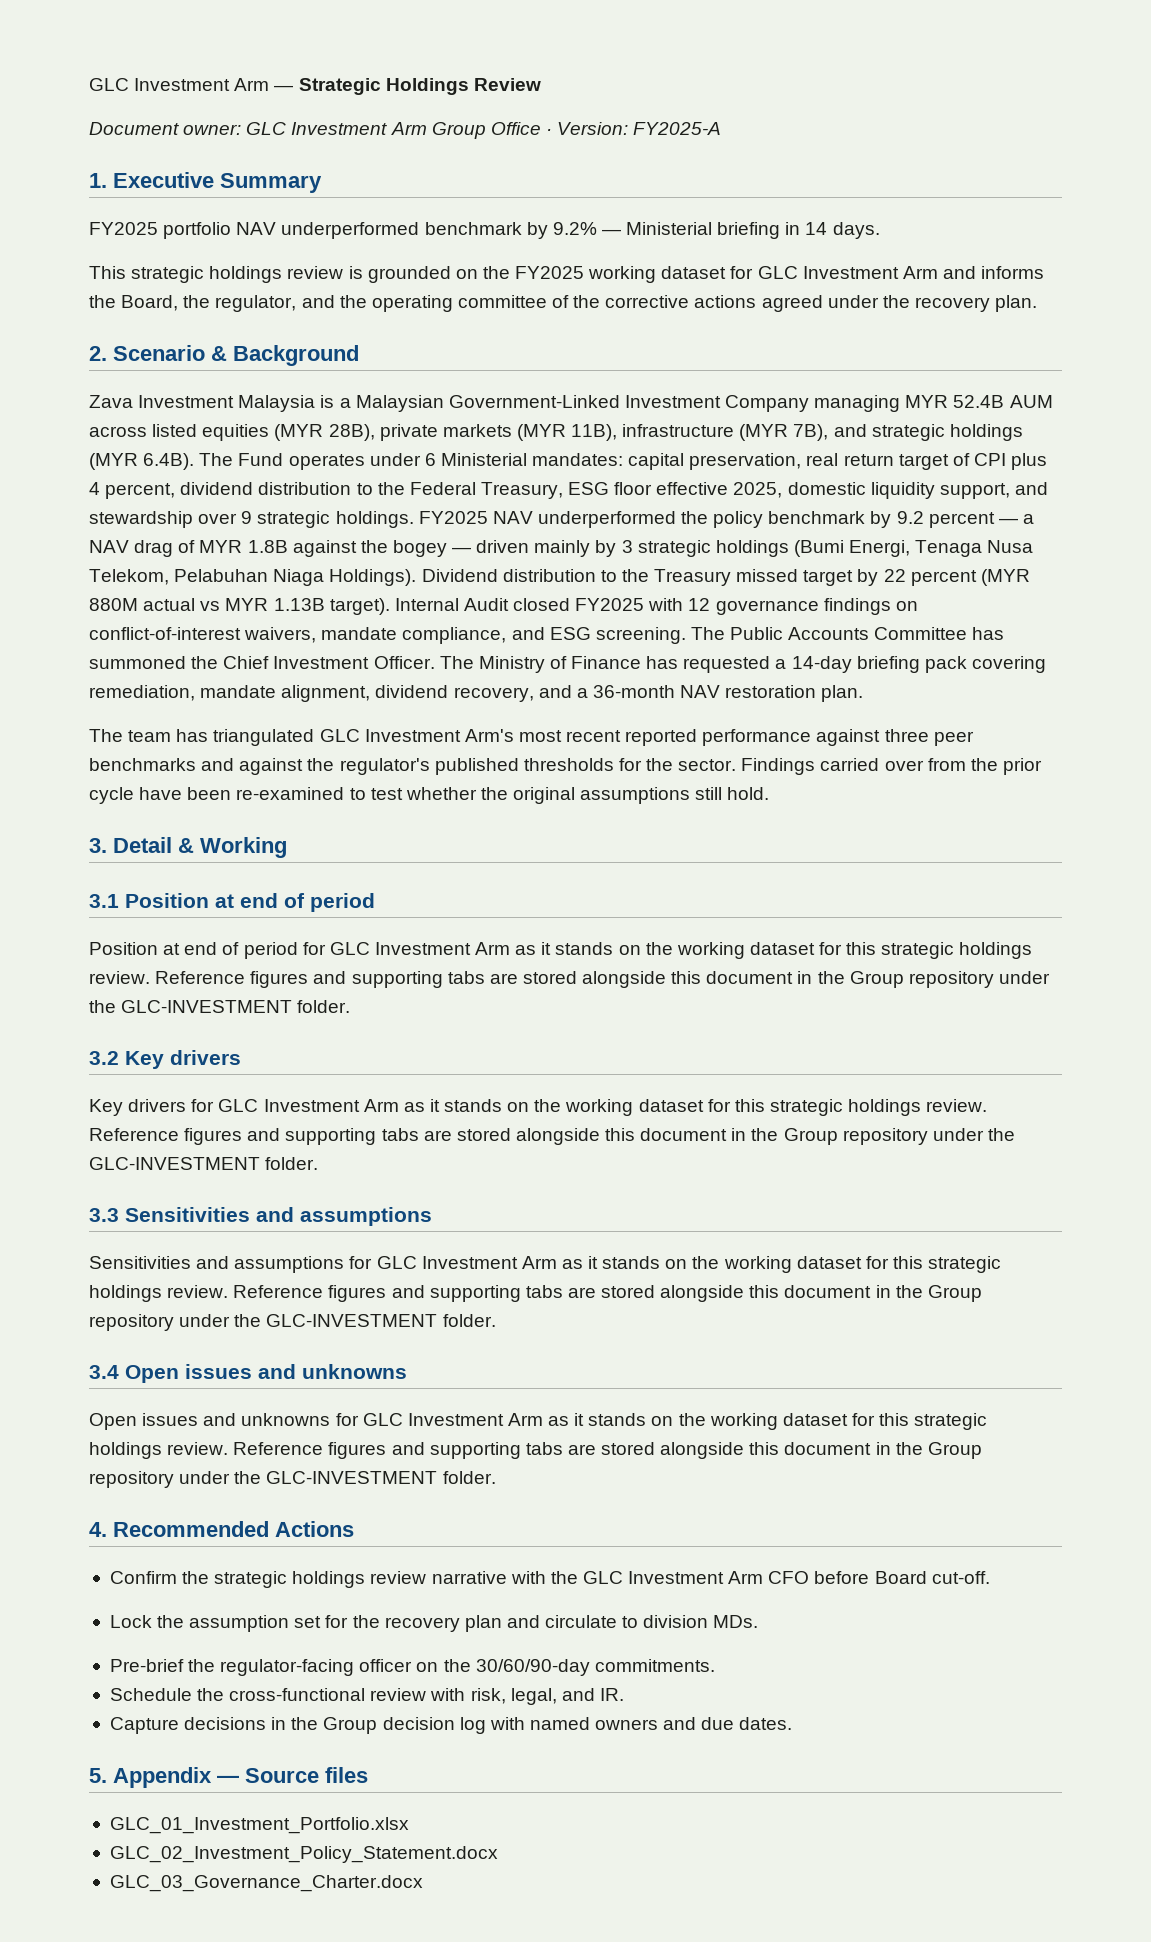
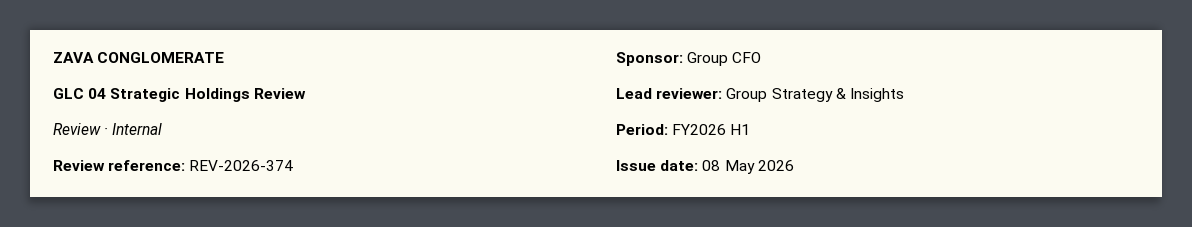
- GLC Investment Arm — Strategic Holdings Review
+ ZAVA CONGLOMERATE
+ GLC 04 Strategic Holdings Review
- Document owner: GLC Investment Arm Group Office · Version: FY2025-A
- 1. Executive Summary
- FY2025 portfolio NAV underperformed benchmark by 9.2% — Ministerial briefing in 14 days.
- This strategic holdings review is grounded on the FY2025 working dataset for GLC Investment Arm and informs the Board, the regulator, and the operating committee of the corrective actions agreed under the recovery plan.
- 2. Scenario & Background
- Zava Investment Malaysia is a Malaysian Government-Linked Investment Company managing MYR 52.4B AUM across listed equities (MYR 28B), private markets (MYR 11B), infrastructure (MYR 7B), and strategic holdings (MYR 6.4B). The Fund operates under 6 Ministerial mandates: capital preservation, real return target of CPI plus 4 percent, dividend distribution to the Federal Treasury, ESG floor effective 2025, domestic liquidity support, and stewardship over 9 strategic holdings. FY2025 NAV underperformed the policy benchmark by 9.2 percent — a NAV drag of MYR 1.8B against the bogey — driven mainly by 3 strategic holdings (Bumi Energi, Tenaga Nusa Telekom, Pelabuhan Niaga Holdings). Dividend distribution to the Treasury missed target by 22 percent (MYR 880M actual vs MYR 1.13B target). Internal Audit closed FY2025 with 12 governance findings on conflict-of-interest waivers, mandate compliance, and ESG screening. The Public Accounts Committee has summoned the Chief Investment Officer. The Ministry of Finance has requested a 14-day briefing pack covering remediation, mandate alignment, dividend recovery, and a 36-month NAV restoration plan.
- The team has triangulated GLC Investment Arm's most recent reported performance against three peer benchmarks and against the regulator's published thresholds for the sector. Findings carried over from the prior cycle have been re-examined to test whether the original assumptions still hold.
- 3. Detail & Working
- 3.1 Position at end of period
- Position at end of period for GLC Investment Arm as it stands on the working dataset for this strategic holdings review. Reference figures and supporting tabs are stored alongside this document in the Group repository under the GLC-INVESTMENT folder.
- 3.2 Key drivers
- Key drivers for GLC Investment Arm as it stands on the working dataset for this strategic holdings review. Reference figures and supporting tabs are stored alongside this document in the Group repository under the GLC-INVESTMENT folder.
- 3.3 Sensitivities and assumptions
- Sensitivities and assumptions for GLC Investment Arm as it stands on the working dataset for this strategic holdings review. Reference figures and supporting tabs are stored alongside this document in the Group repository under the GLC-INVESTMENT folder.
- 3.4 Open issues and unknowns
- Open issues and unknowns for GLC Investment Arm as it stands on the working dataset for this strategic holdings review. Reference figures and supporting tabs are stored alongside this document in the Group repository under the GLC-INVESTMENT folder.
- 4. Recommended Actions
- Confirm the strategic holdings review narrative with the GLC Investment Arm CFO before Board cut-off.
- Lock the assumption set for the recovery plan and circulate to division MDs.
- Pre-brief the regulator-facing officer on the 30/60/90-day commitments.
- Schedule the cross-functional review with risk, legal, and IR.
- Capture decisions in the Group decision log with named owners and due dates.
- 5. Appendix — Source files
- GLC_01_Investment_Portfolio.xlsx
- GLC_02_Investment_Policy_Statement.docx
- GLC_03_Governance_Charter.docx
+ Review · Internal
+ Review reference: REV-2026-374
+ Sponsor: Group CFO
+ Lead reviewer: Group Strategy & Insights
+ Period: FY2026 H1
+ Issue date: 08 May 2026

